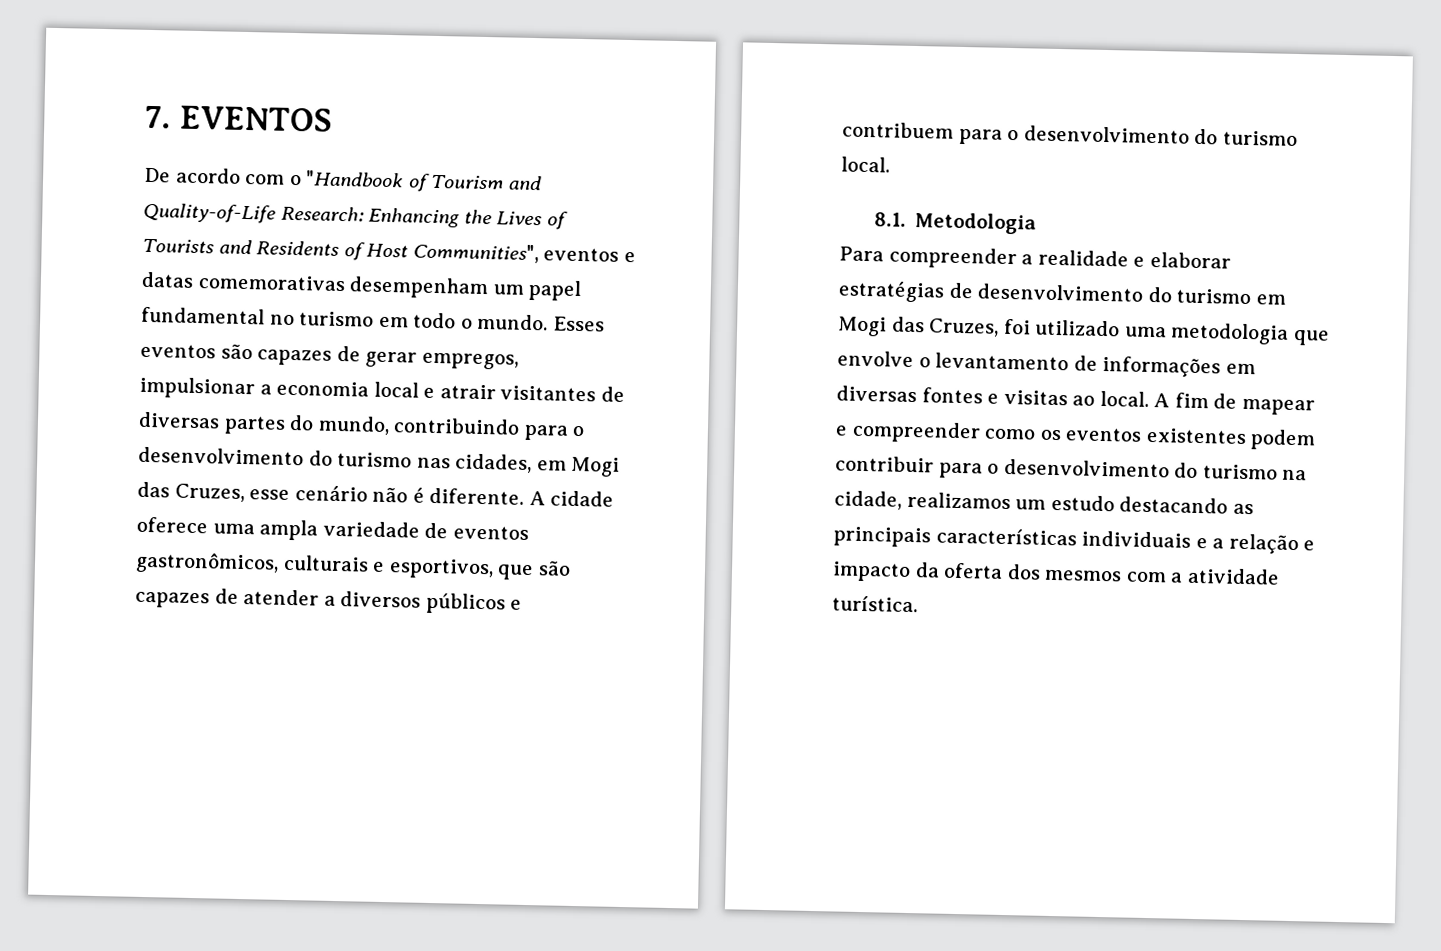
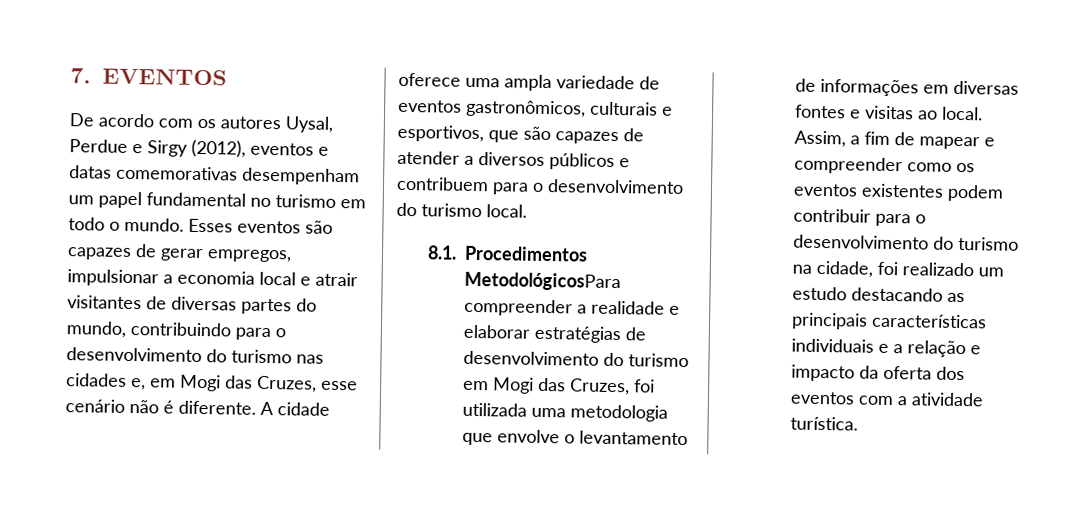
- De acordo com o "Handbook of Tourism and Quality-of-Life Research: Enhancing the Lives of Tourists and Residents of Host Communities", eventos e datas comemorativas desempenham um papel fundamental no turismo em todo o mundo.
+ De acordo com os autores Uysal, Perdue e Sirgy (2012), eventos e datas comemorativas desempenham um papel fundamental no turismo em todo o mundo.
- Esses eventos são capazes de gerar empregos, impulsionar a economia local e atrair visitantes de diversas partes do mundo, contribuindo para o desenvolvimento do turismo nas cidades, em Mogi das Cruzes, esse cenário não é diferente.
+ Esses eventos são capazes de gerar empregos, impulsionar a economia local e atrair visitantes de diversas partes do mundo, contribuindo para o desenvolvimento do turismo nas cidades e, em Mogi das Cruzes, esse cenário não é diferente.
- 8.1. Metodologia
- Para compreender a realidade e elaborar estratégias de desenvolvimento do turismo em Mogi das Cruzes, foi utilizado uma metodologia que envolve o levantamento de informações em diversas fontes e visitas ao local.
+ 8.1. Procedimentos MetodológicosPara compreender a realidade e elaborar estratégias de desenvolvimento do turismo em Mogi das Cruzes, foi utilizada uma metodologia que envolve o levantamento de informações em diversas fontes e visitas ao local.
- A fim de mapear e compreender como os eventos existentes podem contribuir para o desenvolvimento do turismo na cidade, realizamos um estudo destacando as principais características individuais e a relação e impacto da oferta dos mesmos com a atividade turística.
+ Assim, a fim de mapear e compreender como os eventos existentes podem contribuir para o desenvolvimento do turismo na cidade, foi realizado um estudo destacando as principais características individuais e a relação e impacto da oferta dos eventos com a atividade turística.

